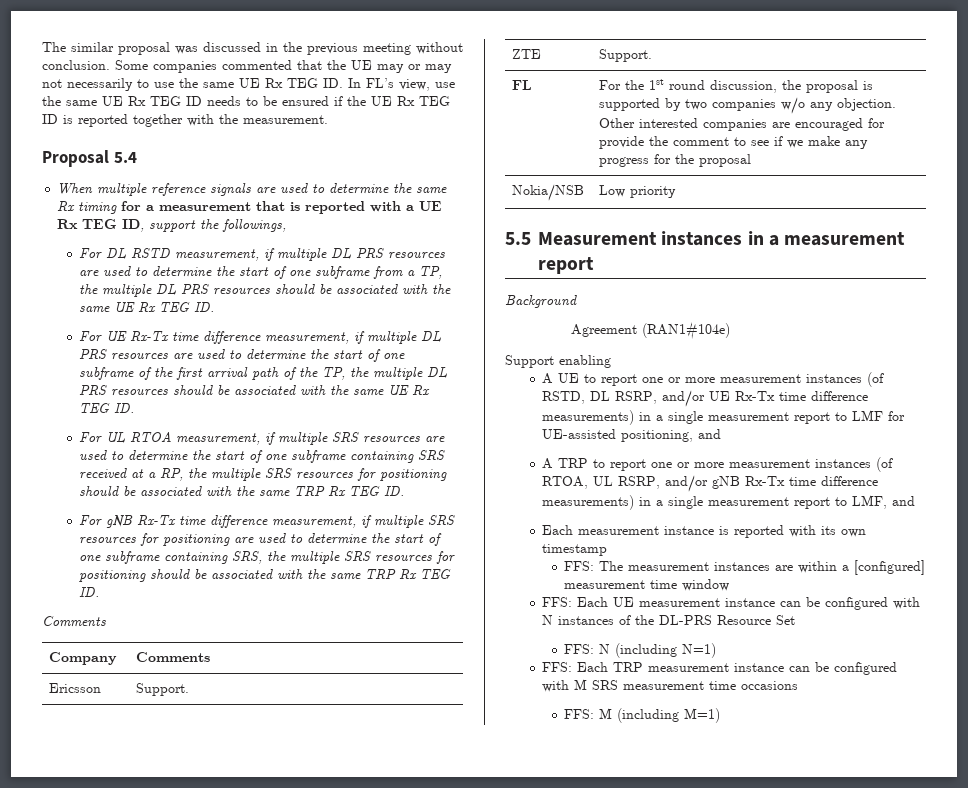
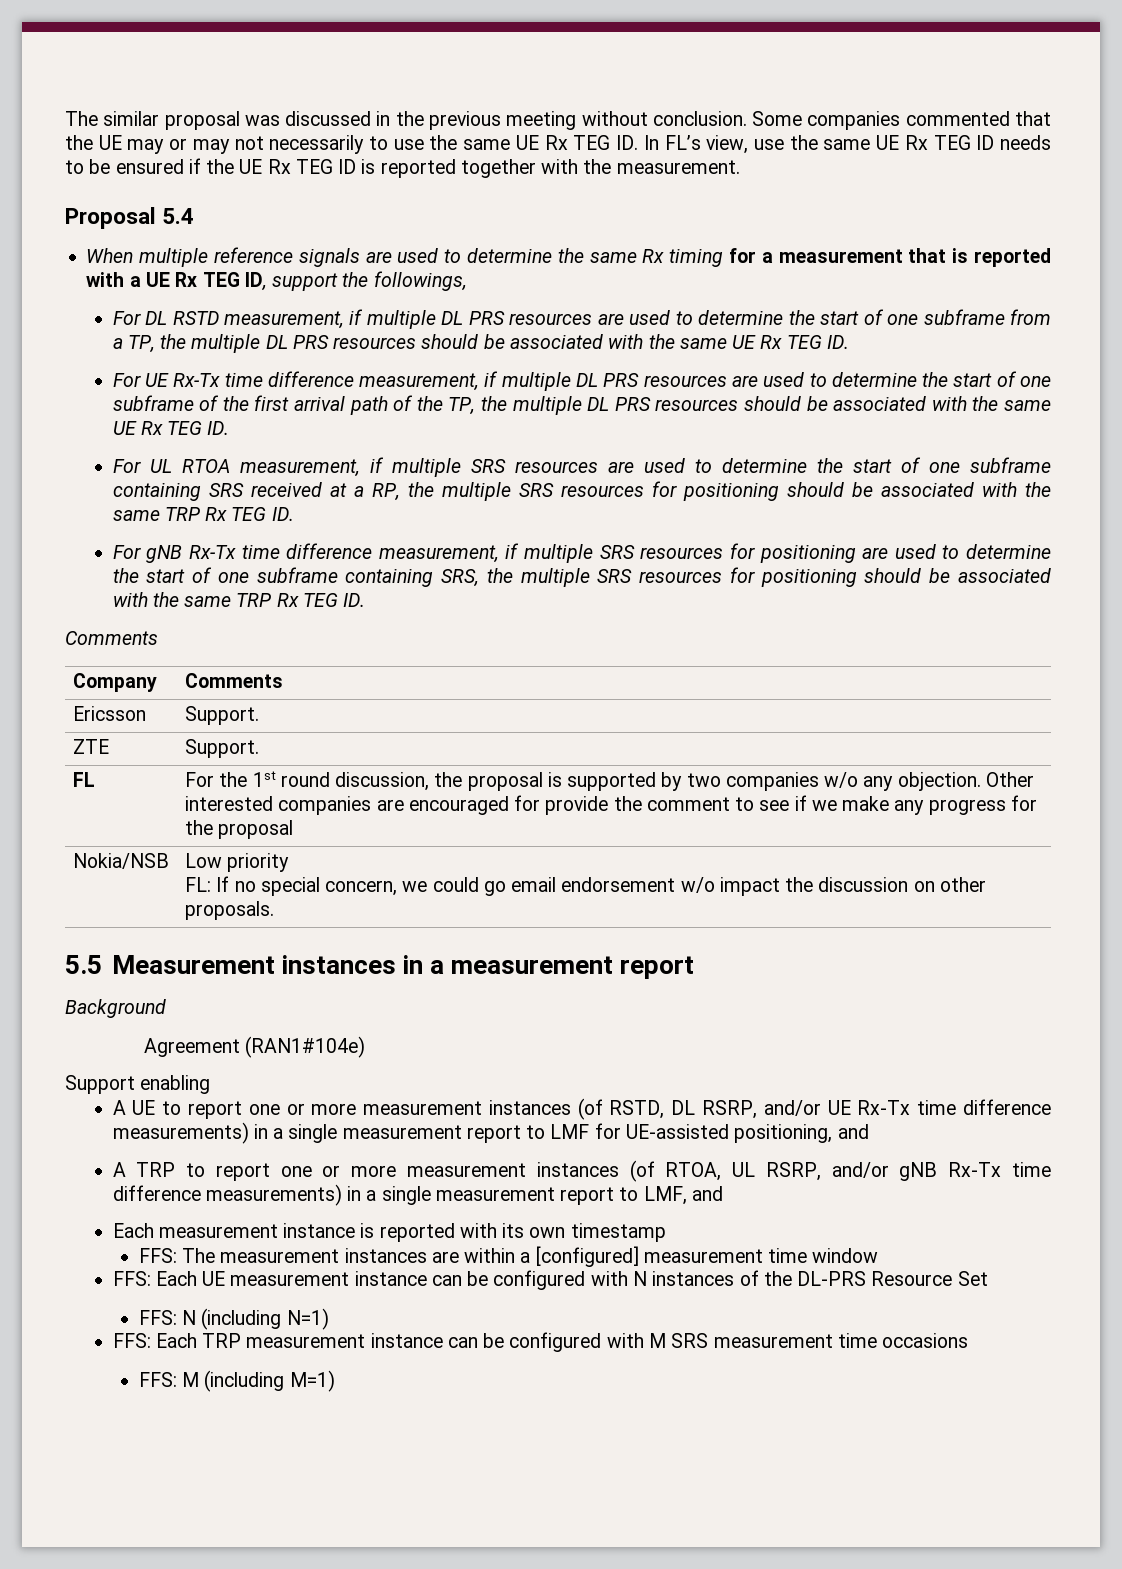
  Nokia/NSB | Low priority
+ FL: If no special concern, we could go email endorsement w/o impact the discussion on other proposals.

